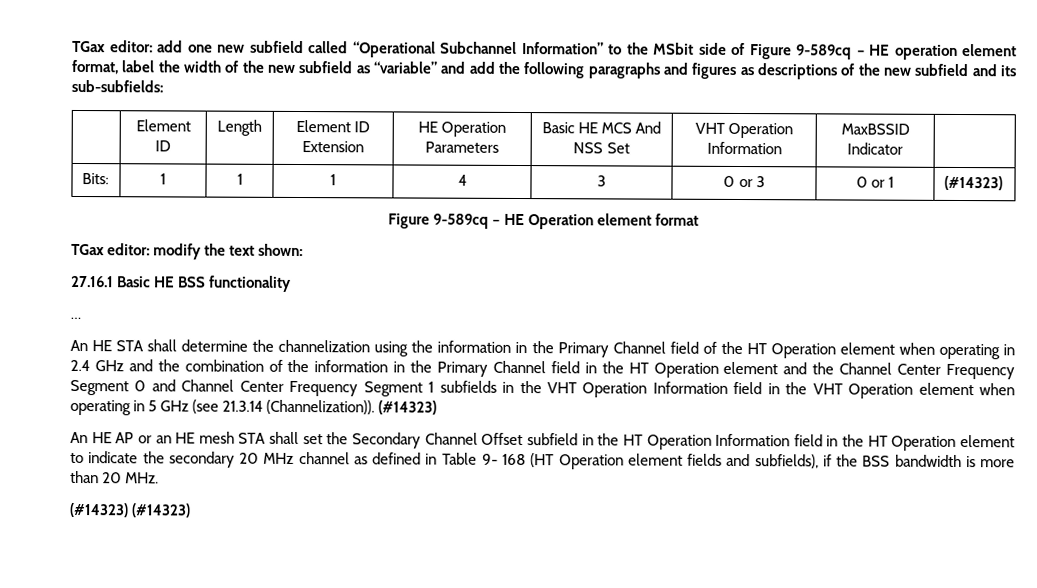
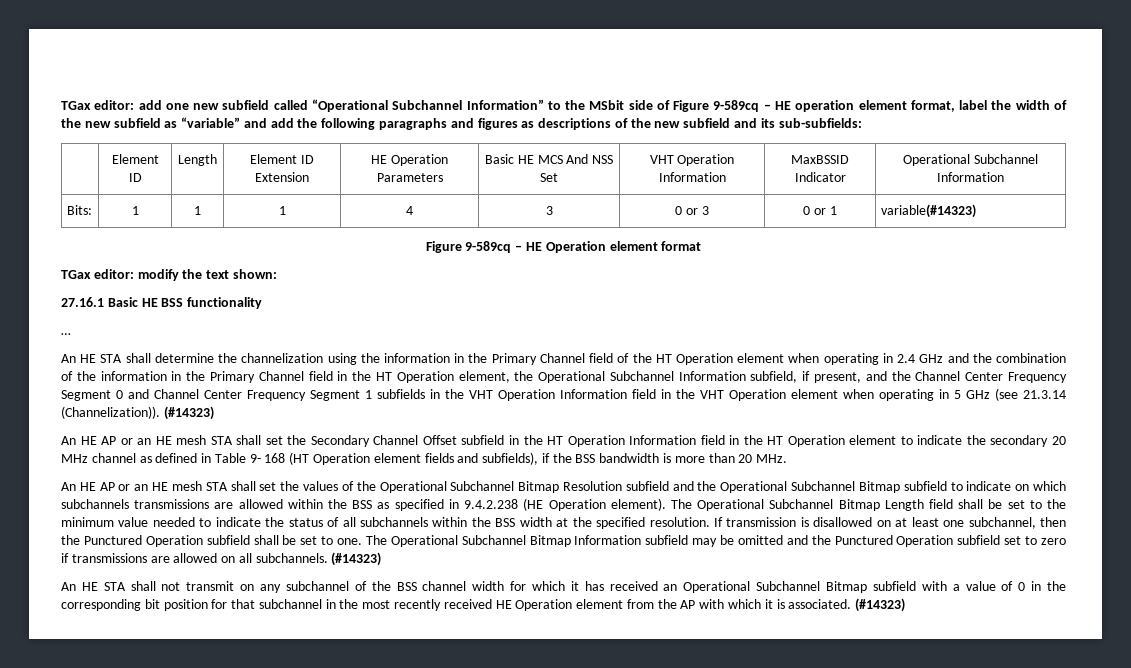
- | Element ID | Length | Element ID Extension | HE Operation Parameters | Basic HE MCS And NSS Set | VHT Operation Information | MaxBSSID Indicator |
+ | Element ID | Length | Element ID Extension | HE Operation Parameters | Basic HE MCS And NSS Set | VHT Operation Information | MaxBSSID Indicator | Operational Subchannel Information
- Bits: | 1 | 1 | 1 | 4 | 3 | 0 or 3 | 0 or 1 | (#14323)
+ Bits: | 1 | 1 | 1 | 4 | 3 | 0 or 3 | 0 or 1 | variable(#14323)
- An HE STA shall determine the channelization using the information in the Primary Channel field of the HT Operation element when operating in 2.4 GHz and the combination of the information in the Primary Channel field in the HT Operation element and the Channel Center Frequency Segment 0 and Channel Center Frequency Segment 1 subfields in the VHT Operation Information field in the VHT Operation element when operating in 5 GHz (see 21.3.14 (Channelization)).
+ An HE STA shall determine the channelization using the information in the Primary Channel field of the HT Operation element when operating in 2.4 GHz and the combination of the information in the Primary Channel field in the HT Operation element, the Operational Subchannel Information subfield, if present, and the Channel Center Frequency Segment 0 and Channel Center Frequency Segment 1 subfields in the VHT Operation Information field in the VHT Operation element when operating in 5 GHz (see 21.3.14 (Channelization)).
- (#14323) (#14323)
+ An HE AP or an HE mesh STA shall set the values of the Operational Subchannel Bitmap Resolution subfield and the Operational Subchannel Bitmap subfield to indicate on which subchannels transmissions are allowed within the BSS as specified in 9.4.2.238 (HE Operation element). The Operational Subchannel Bitmap Length field shall be set to the minimum value needed to indicate the status of all subchannels within the BSS width at the specified resolution. If transmission is disallowed on at least one subchannel, then the Punctured Operation subfield shall be set to one. The Operational Subchannel Bitmap Information subfield may be omitted and the Punctured Operation subfield set to zero if transmissions are allowed on all subchannels. (#14323)
+ An HE STA shall not transmit on any subchannel of the BSS channel width for which it has received an Operational Subchannel Bitmap subfield with a value of 0 in the corresponding bit position for that subchannel in the most recently received HE Operation element from the AP with which it is associated. (#14323)

